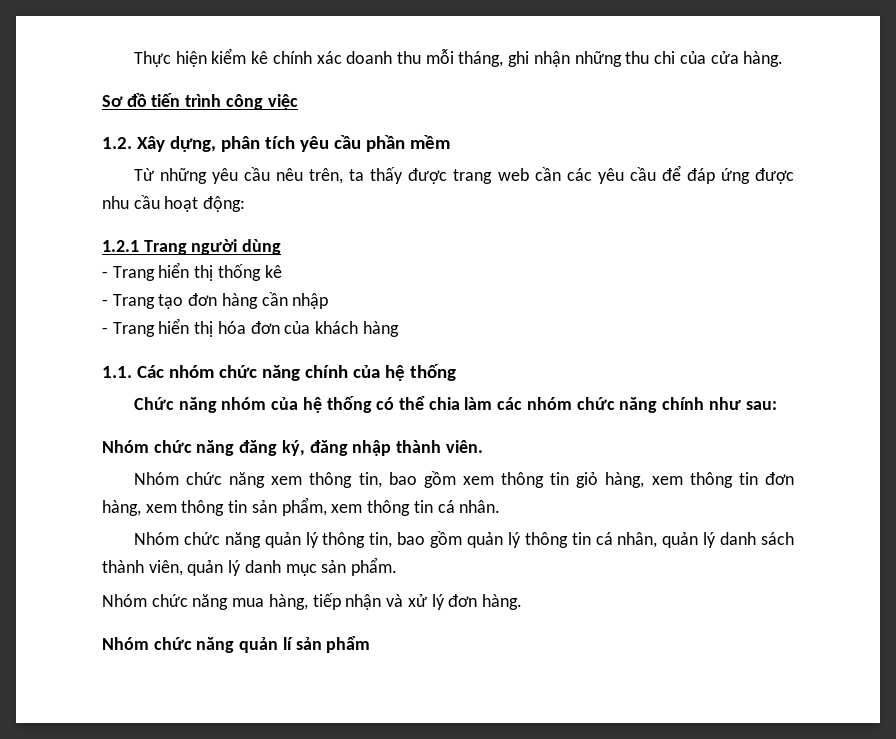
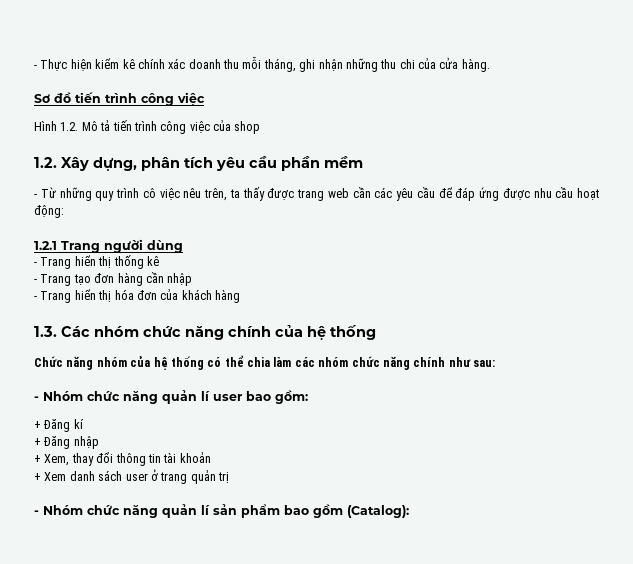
- Thực hiện kiểm kê chính xác doanh thu mỗi tháng, ghi nhận những thu chi của cửa hàng.
+ - Thực hiện kiểm kê chính xác doanh thu mỗi tháng, ghi nhận những thu chi của cửa hàng.
+ Hình 1.2. Mô tả tiến trình công việc của shop
- Từ những yêu cầu nêu trên, ta thấy được trang web cần các yêu cầu để đáp ứng được nhu cầu hoạt động:
+ - Từ những quy trình cô việc nêu trên, ta thấy được trang web cần các yêu cầu để đáp ứng được nhu cầu hoạt động:
- 1.1. Các nhóm chức năng chính của hệ thống
+ 1.3. Các nhóm chức năng chính của hệ thống
- Nhóm chức năng đăng ký, đăng nhập thành viên.
- Nhóm chức năng xem thông tin, bao gồm xem thông tin giỏ hàng, xem thông tin đơn hàng, xem thông tin sản phẩm, xem thông tin cá nhân.
- Nhóm chức năng quản lý thông tin, bao gồm quản lý thông tin cá nhân, quản lý danh sách thành viên, quản lý danh mục sản phẩm.
- Nhóm chức năng mua hàng, tiếp nhận và xử lý đơn hàng.
- Nhóm chức năng quản lí sản phẩm
+ - Nhóm chức năng quản lí user bao gồm:
+ + Đăng kí
+ + Đăng nhập
+ + Xem, thay đổi thông tin tài khoản
+ + Xem danh sách user ở trang quản trị
+ - Nhóm chức năng quản lí sản phẩm bao gồm (Catalog):

